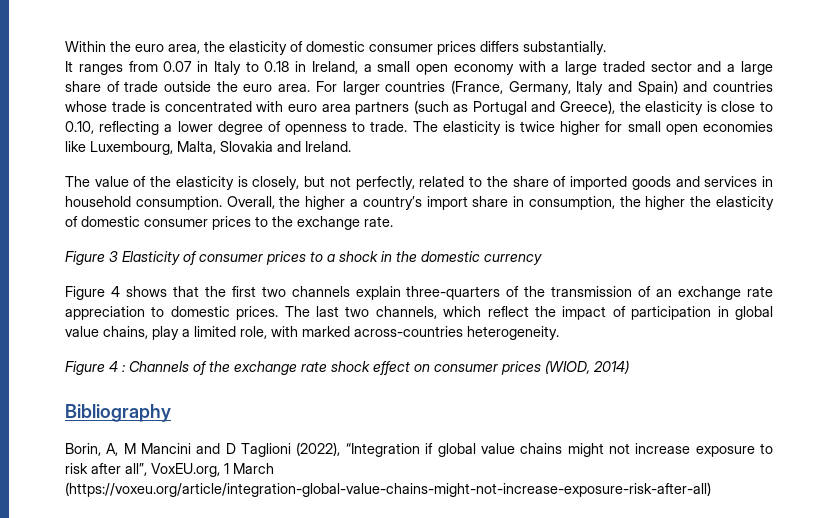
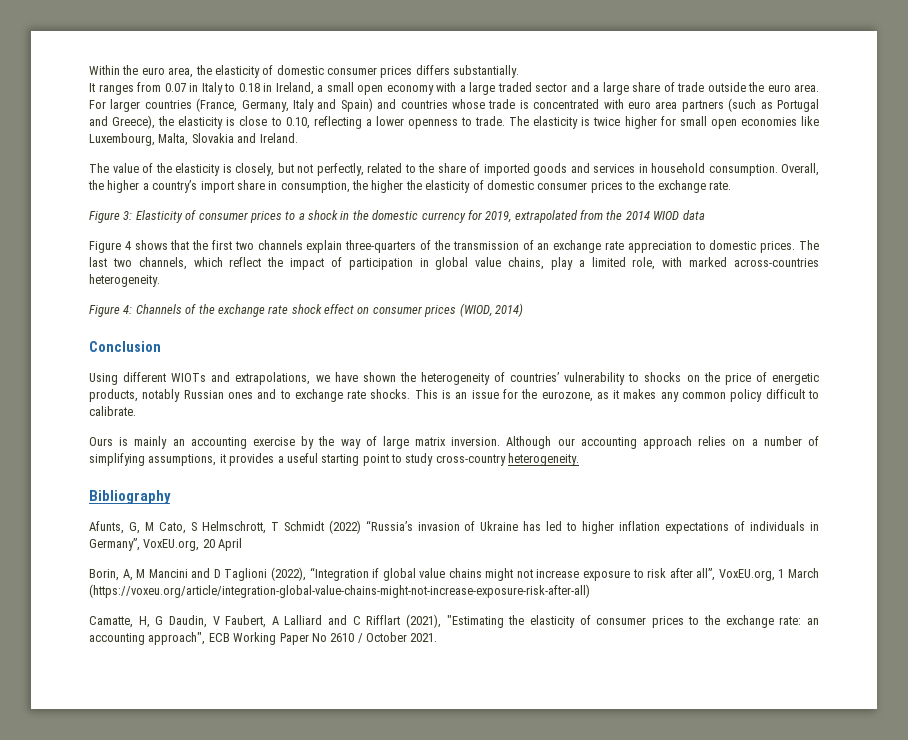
- For larger countries (France, Germany, Italy and Spain) and countries whose trade is concentrated with euro area partners (such as Portugal and Greece), the elasticity is close to 0.10, reflecting a lower degree of openness to trade.
+ For larger countries (France, Germany, Italy and Spain) and countries whose trade is concentrated with euro area partners (such as Portugal and Greece), the elasticity is close to 0.10, reflecting a lower openness to trade.
- Figure 3 Elasticity of consumer prices to a shock in the domestic currency
+ Figure 3: Elasticity of consumer prices to a shock in the domestic currency for 2019, extrapolated from the 2014 WIOD data
- Figure 4 : Channels of the exchange rate shock effect on consumer prices (WIOD, 2014)
+ Figure 4: Channels of the exchange rate shock effect on consumer prices (WIOD, 2014)
+ Conclusion
+ Using different WIOTs and extrapolations, we have shown the heterogeneity of countries’ vulnerability to shocks on the price of energetic products, notably Russian ones and to exchange rate shocks. This is an issue for the eurozone, as it makes any common policy difficult to calibrate.
+ Ours is mainly an accounting exercise by the way of large matrix inversion. Although our accounting approach relies on a number of simplifying assumptions, it provides a useful starting point to study cross-country heterogeneity.
  Bibliography
+ Afunts, G, M Cato, S Helmschrott, T Schmidt (2022) “Russia’s invasion of Ukraine has led to higher inflation expectations of individuals in Germany”, VoxEU.org, 20 April
+ Camatte, H, G Daudin, V Faubert, A Lalliard and C Rifflart (2021), "Estimating the elasticity of consumer prices to the exchange rate: an accounting approach", ECB Working Paper No 2610 / October 2021.

